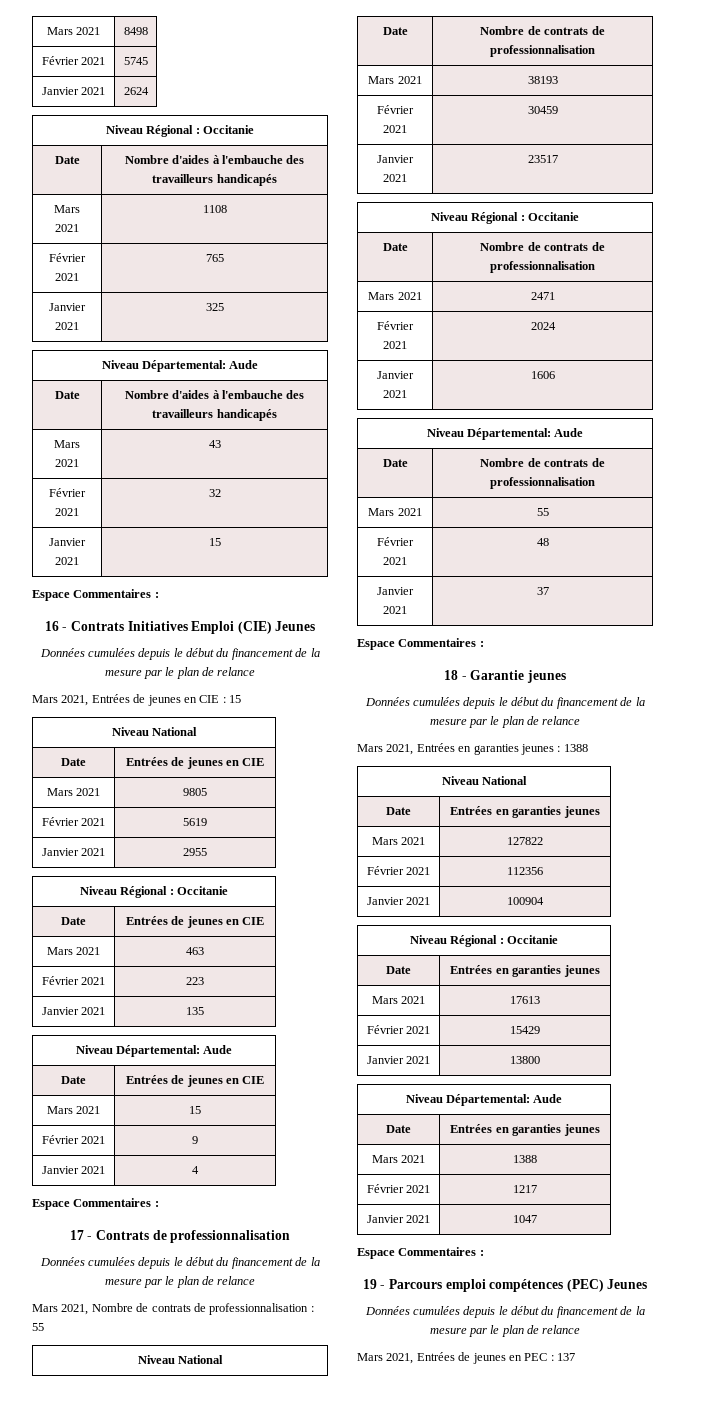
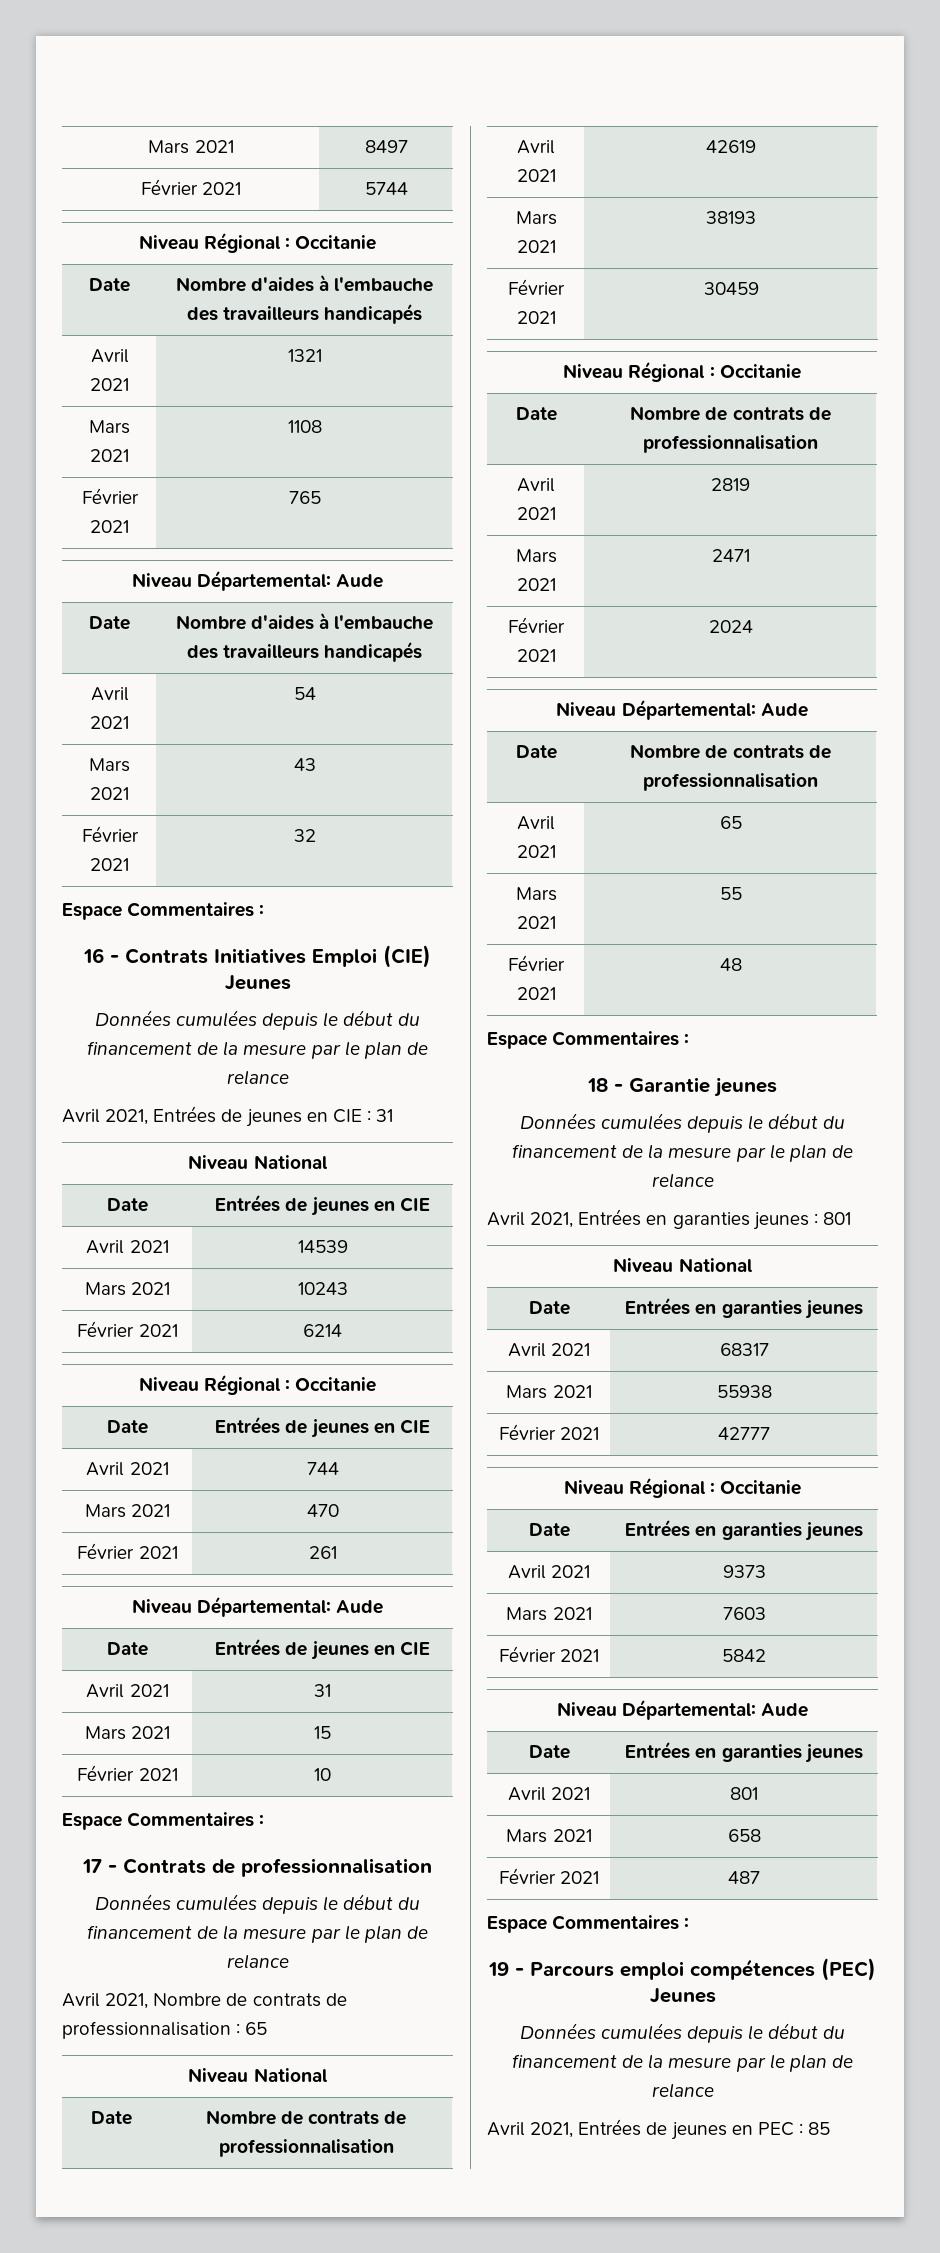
- Mars 2021 | 8498
- Février 2021 | 5745
- Janvier 2021 | 2624
+ Mars 2021 | 8497
+ Février 2021 | 5744
+ Avril 2021 | 1321
- Janvier 2021 | 325
+ Avril 2021 | 54
- Janvier 2021 | 15
- Mars 2021, Entrées de jeunes en CIE : 15
+ Avril 2021, Entrées de jeunes en CIE : 31
- Mars 2021 | 9805
- Février 2021 | 5619
- Janvier 2021 | 2955
+ Avril 2021 | 14539
+ Mars 2021 | 10243
+ Février 2021 | 6214
- Mars 2021 | 463
- Février 2021 | 223
- Janvier 2021 | 135
+ Avril 2021 | 744
+ Mars 2021 | 470
+ Février 2021 | 261
+ Avril 2021 | 31
- Février 2021 | 9
- Janvier 2021 | 4
+ Février 2021 | 10
- Mars 2021, Nombre de contrats de professionnalisation : 55
+ Avril 2021, Nombre de contrats de professionnalisation : 65
+ Avril 2021 | 42619
- Janvier 2021 | 23517
+ Avril 2021 | 2819
- Janvier 2021 | 1606
+ Avril 2021 | 65
- Janvier 2021 | 37
- Mars 2021, Entrées en garanties jeunes : 1388
+ Avril 2021, Entrées en garanties jeunes : 801
- Mars 2021 | 127822
- Février 2021 | 112356
- Janvier 2021 | 100904
+ Avril 2021 | 68317
+ Mars 2021 | 55938
+ Février 2021 | 42777
- Mars 2021 | 17613
- Février 2021 | 15429
- Janvier 2021 | 13800
+ Avril 2021 | 9373
+ Mars 2021 | 7603
+ Février 2021 | 5842
- Mars 2021 | 1388
- Février 2021 | 1217
- Janvier 2021 | 1047
+ Avril 2021 | 801
+ Mars 2021 | 658
+ Février 2021 | 487
- Mars 2021, Entrées de jeunes en PEC : 137
+ Avril 2021, Entrées de jeunes en PEC : 85

